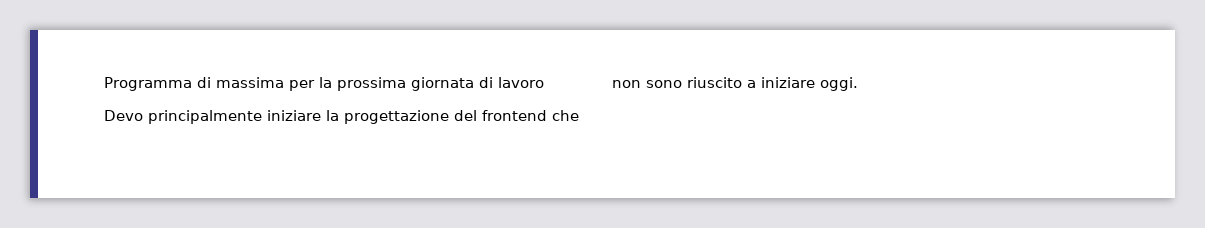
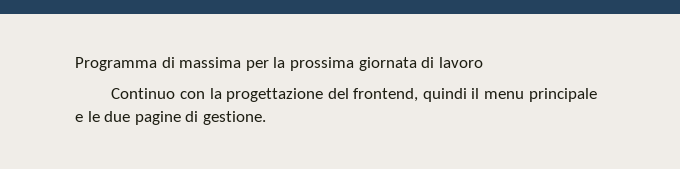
- Devo principalmente iniziare la progettazione del frontend che non sono riuscito a iniziare oggi.
+ Continuo con la progettazione del frontend, quindi il menu principale e le due pagine di gestione.

